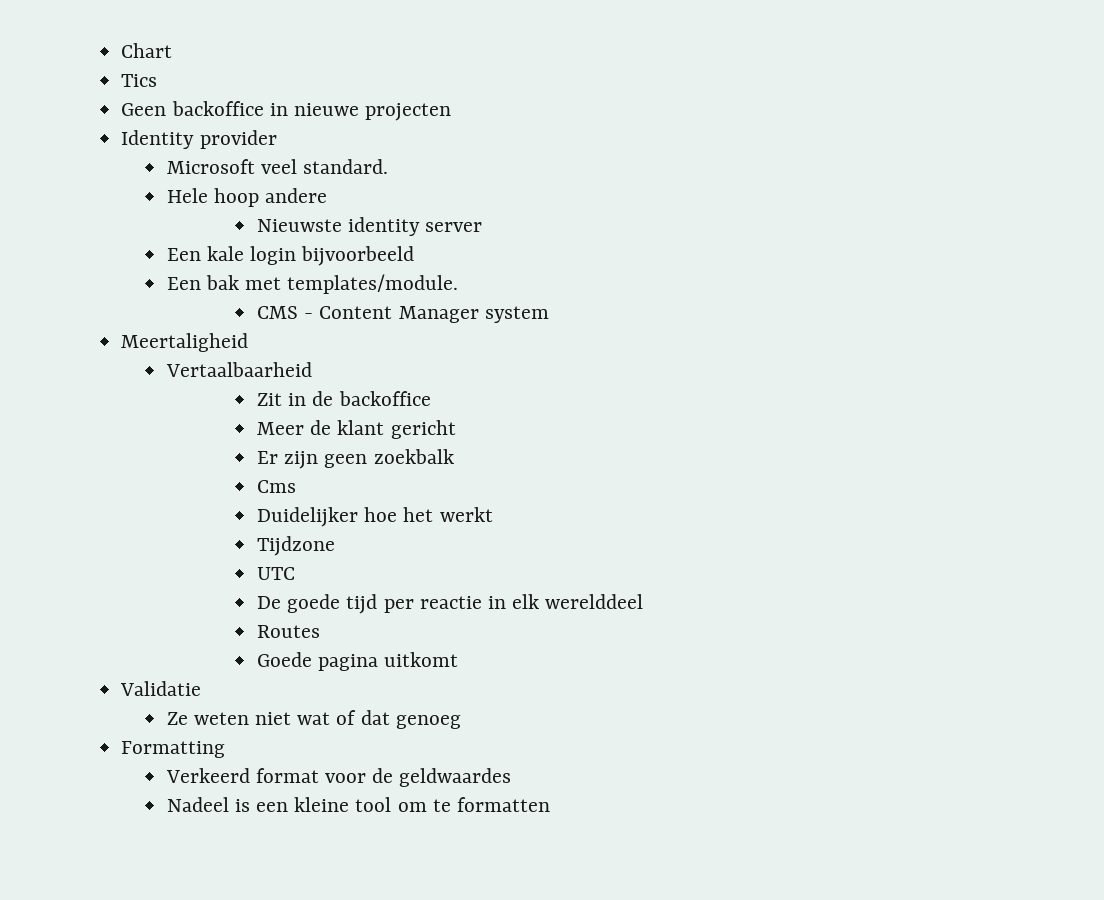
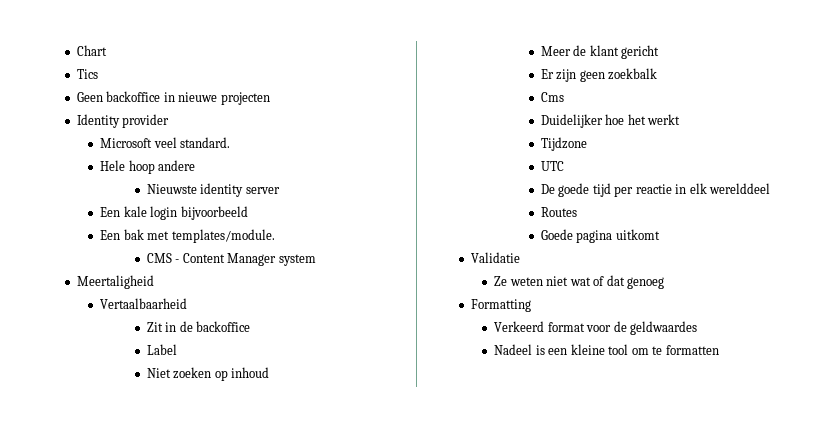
+ Label
+ Niet zoeken op inhoud

